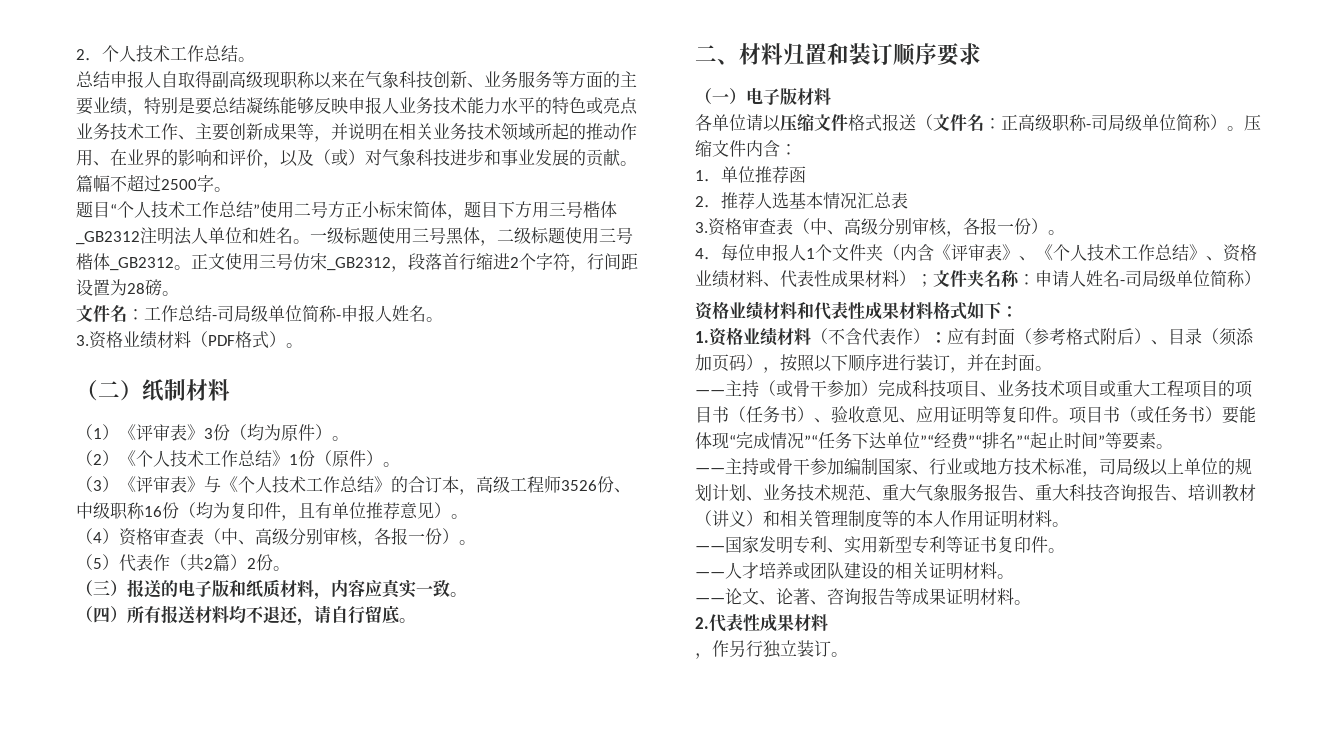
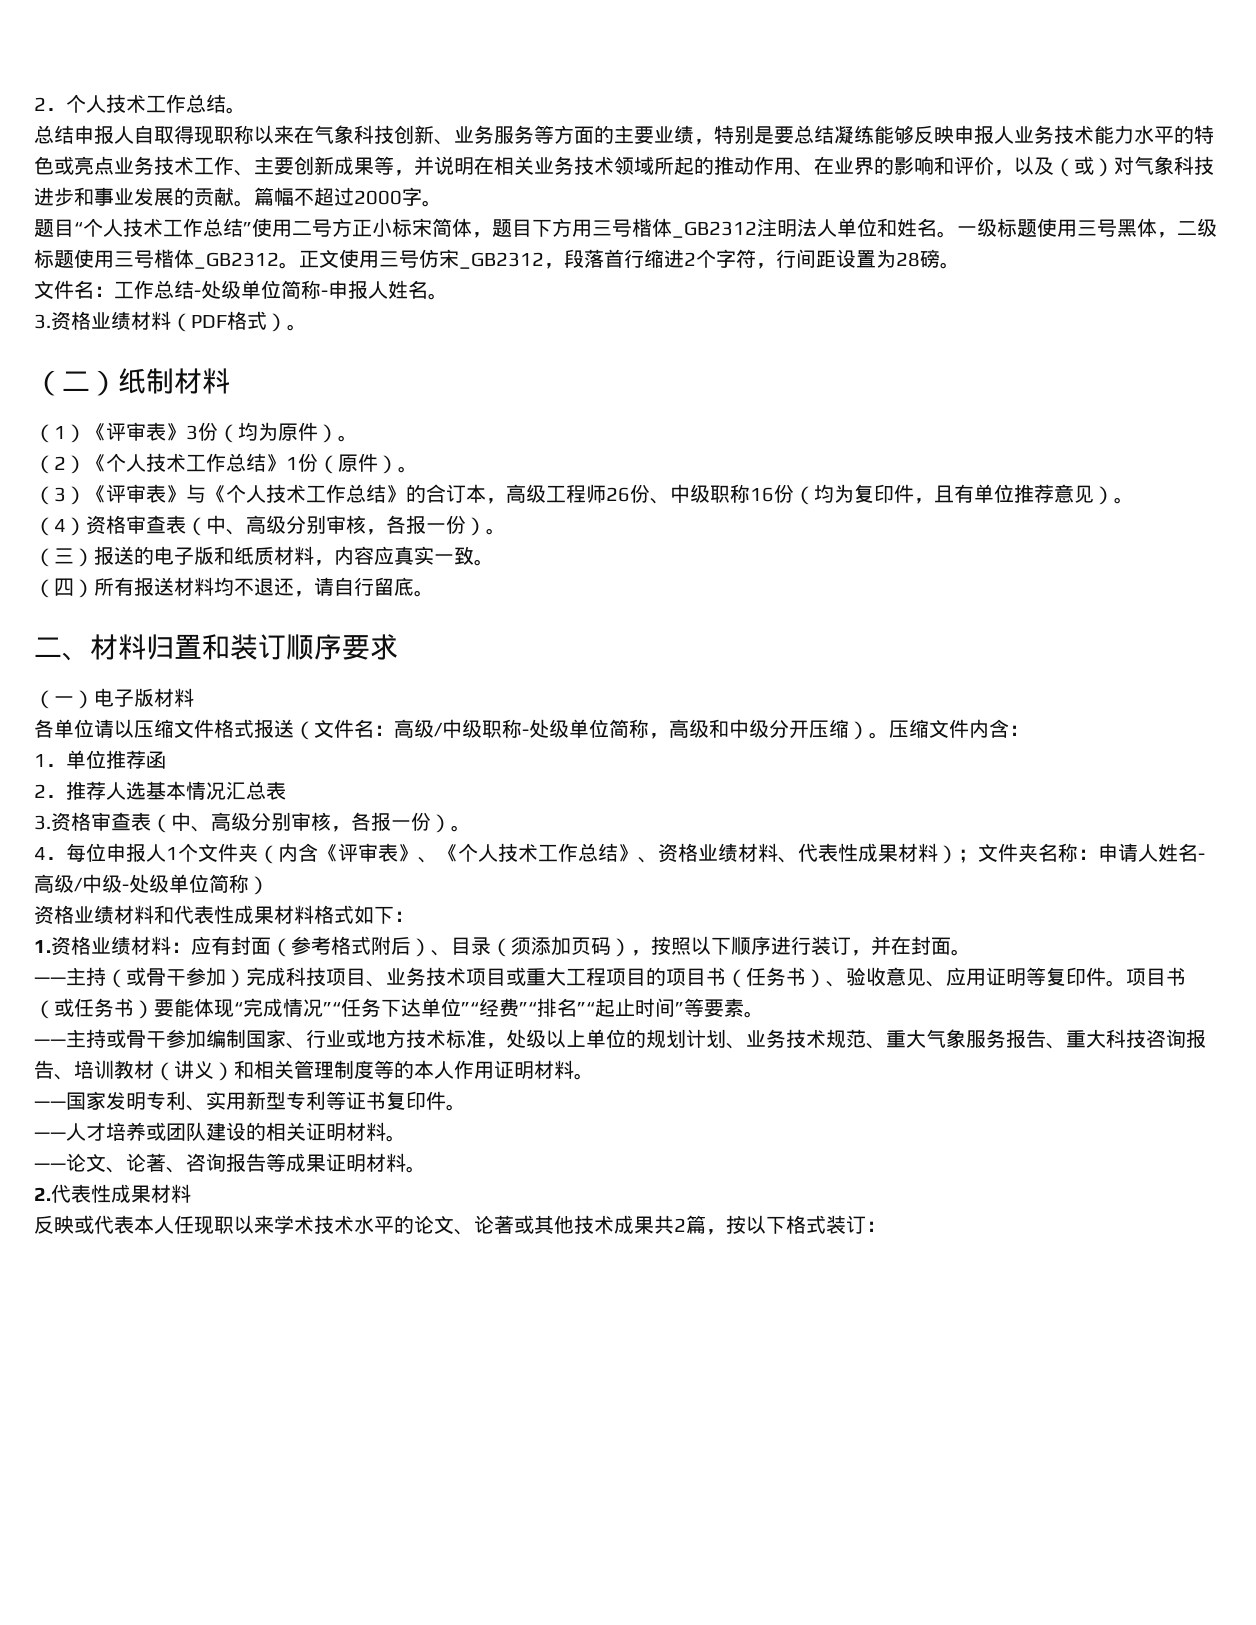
- 总结申报人自取得副高级现职称以来在气象科技创新、业务服务等方面的主要业绩，特别是要总结凝练能够反映申报人业务技术能力水平的特色或亮点业务技术工作、主要创新成果等，并说明在相关业务技术领域所起的推动作用、在业界的影响和评价，以及（或）对气象科技进步和事业发展的贡献。
+ 总结申报人自取得现职称以来在气象科技创新、业务服务等方面的主要业绩，特别是要总结凝练能够反映申报人业务技术能力水平的特色或亮点业务技术工作、主要创新成果等，并说明在相关业务技术领域所起的推动作用、在业界的影响和评价，以及（或）对气象科技进步和事业发展的贡献。
- 篇幅不超过2500字。
+ 篇幅不超过2000字。
- 文件名：工作总结-司局级单位简称-申报人姓名。
+ 文件名：工作总结-处级单位简称-申报人姓名。
- （3）《评审表》与《个人技术工作总结》的合订本，高级工程师3526份、中级职称16份（均为复印件，且有单位推荐意见）。
+ （3）《评审表》与《个人技术工作总结》的合订本，高级工程师26份、中级职称16份（均为复印件，且有单位推荐意见）。
- （5）代表作（共2篇）2份。
- 各单位请以压缩文件格式报送（文件名：正高级职称-司局级单位简称）。
+ 各单位请以压缩文件格式报送（文件名：高级/中级职称-处级单位简称，高级和中级分开压缩）。
- 4．每位申报人1个文件夹（内含《评审表》、《个人技术工作总结》、资格业绩材料、代表性成果材料）；文件夹名称：申请人姓名-司局级单位简称）
+ 4．每位申报人1个文件夹（内含《评审表》、《个人技术工作总结》、资格业绩材料、代表性成果材料）；文件夹名称：申请人姓名-高级/中级-处级单位简称）
- 1.资格业绩材料（不含代表作）：应有封面（参考格式附后）、目录（须添加页码），按照以下顺序进行装订，并在封面。
+ 1.资格业绩材料：应有封面（参考格式附后）、目录（须添加页码），按照以下顺序进行装订，并在封面。
- ——主持或骨干参加编制国家、行业或地方技术标准，司局级以上单位的规划计划、业务技术规范、重大气象服务报告、重大科技咨询报告、培训教材（讲义）和相关管理制度等的本人作用证明材料。
+ ——主持或骨干参加编制国家、行业或地方技术标准，处级以上单位的规划计划、业务技术规范、重大气象服务报告、重大科技咨询报告、培训教材（讲义）和相关管理制度等的本人作用证明材料。
- ，作另行独立装订。
+ 反映或代表本人任现职以来学术技术水平的论文、论著或其他技术成果共2篇，按以下格式装订：

